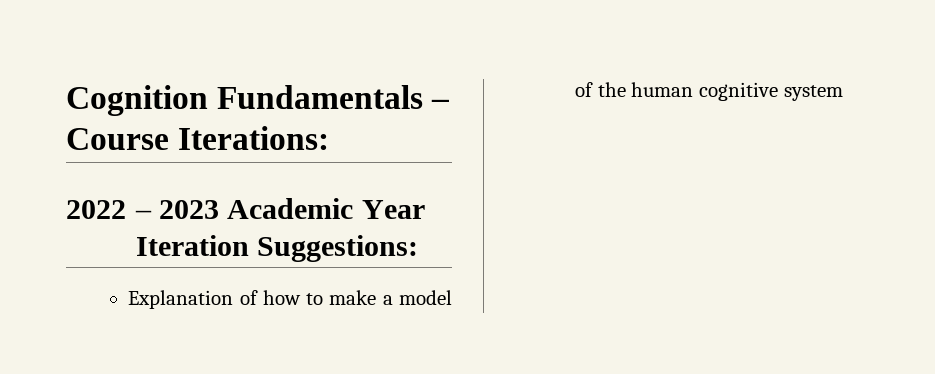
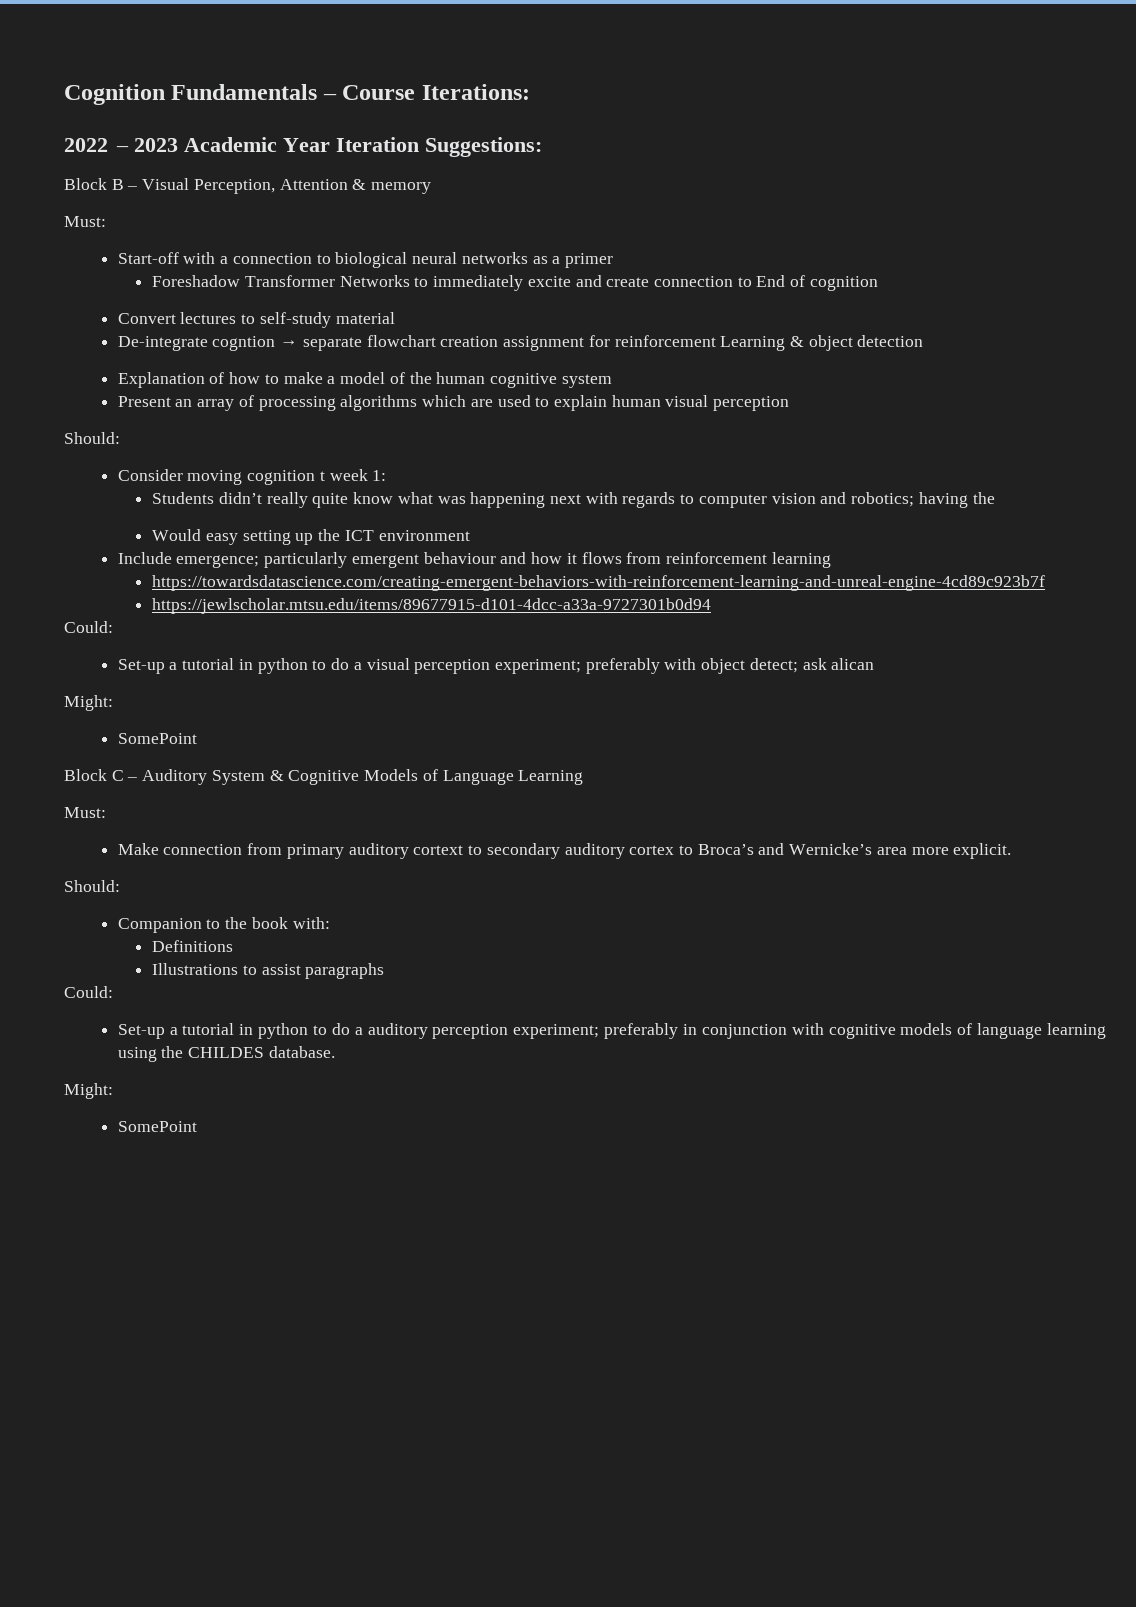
+ Block B – Visual Perception, Attention & memory
+ Must:
+ Start-off with a connection to biological neural networks as a primer
+ Foreshadow Transformer Networks to immediately excite and create connection to End of cognition
+ Convert lectures to self-study material
+ De-integrate cogntion → separate flowchart creation assignment for reinforcement Learning & object detection
+ Present an array of processing algorithms which are used to explain human visual perception
+ Should:
+ Consider moving cognition t week 1:
+ Students didn’t really quite know what was happening next with regards to computer vision and robotics; having the
+ Would easy setting up the ICT environment
+ Include emergence; particularly emergent behaviour and how it flows from reinforcement learning
+ https://towardsdatascience.com/creating-emergent-behaviors-with-reinforcement-learning-and-unreal-engine-4cd89c923b7f
+ https://jewlscholar.mtsu.edu/items/89677915-d101-4dcc-a33a-9727301b0d94
+ Could:
+ Set-up a tutorial in python to do a visual perception experiment; preferably with object detect; ask alican
+ Might:
+ SomePoint
+ Block C – Auditory System & Cognitive Models of Language Learning
+ Must:
+ Make connection from primary auditory cortext to secondary auditory cortex to Broca’s and Wernicke’s area more explicit.
+ Should:
+ Companion to the book with:
+ Definitions
+ Illustrations to assist paragraphs
+ Could:
+ Set-up a tutorial in python to do a auditory perception experiment; preferably in conjunction with cognitive models of language learning using the CHILDES database.
+ Might:
+ SomePoint

